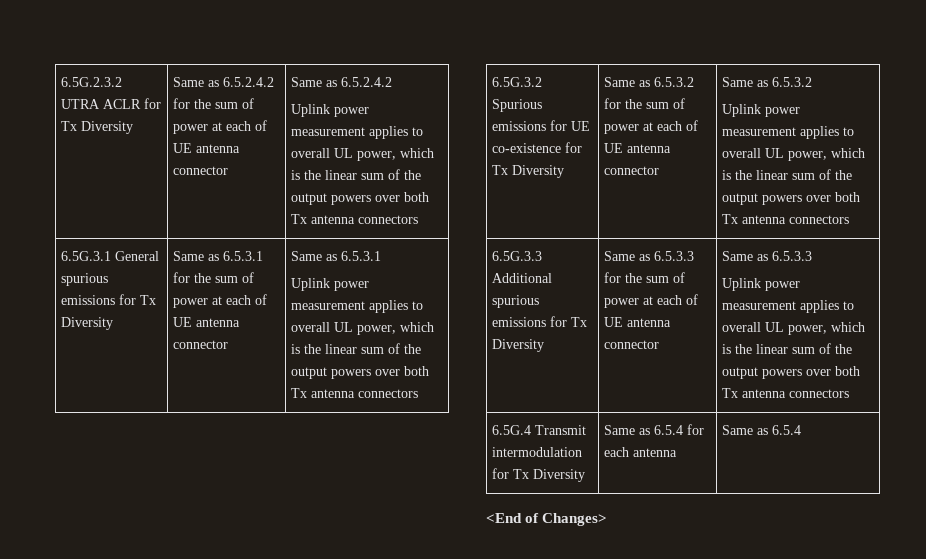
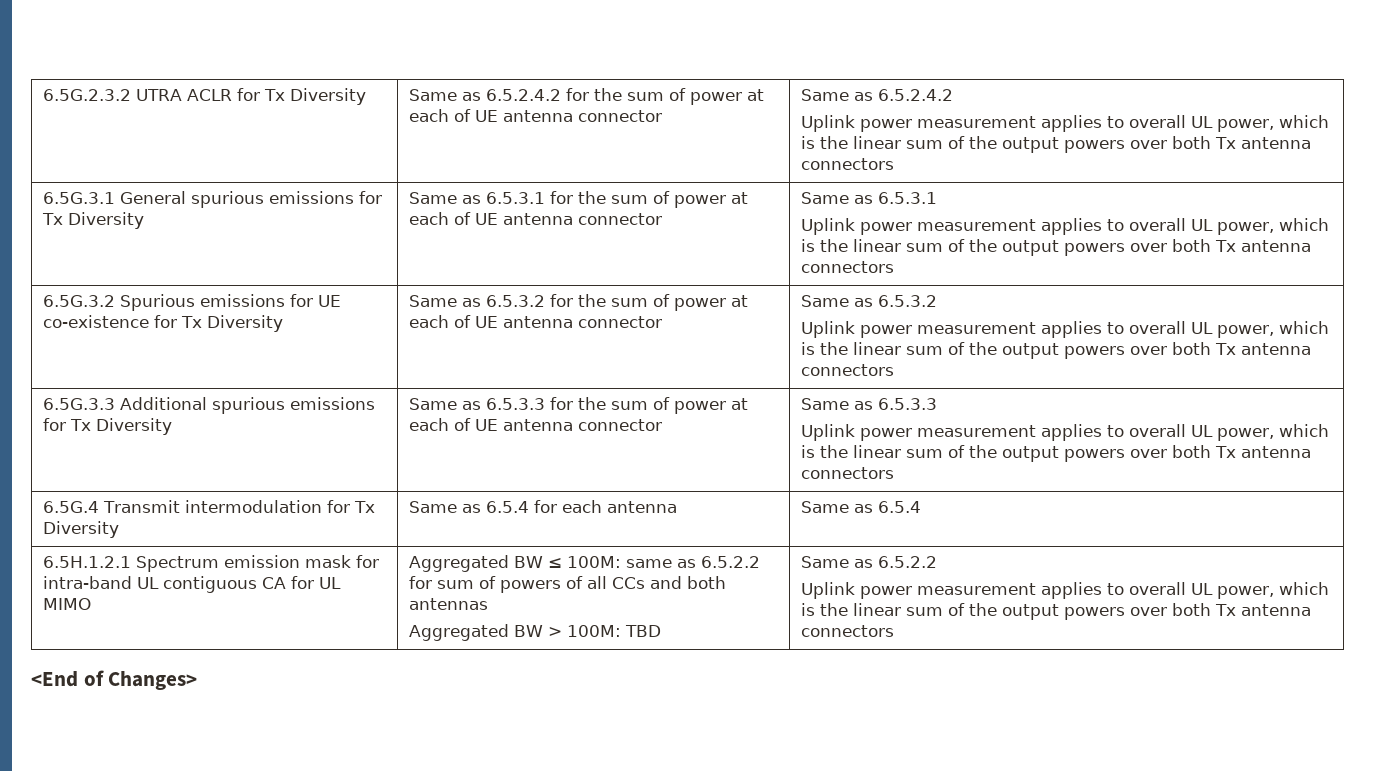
+ 6.5H.1.2.1 Spectrum emission mask for intra-band UL contiguous CA for UL MIMO | Aggregated BW ≤ 100M: same as 6.5.2.2 for sum of powers of all CCs and both antennas
+ Aggregated BW > 100M: TBD | Same as 6.5.2.2
+ Uplink power measurement applies to overall UL power, which is the linear sum of the output powers over both Tx antenna connectors

